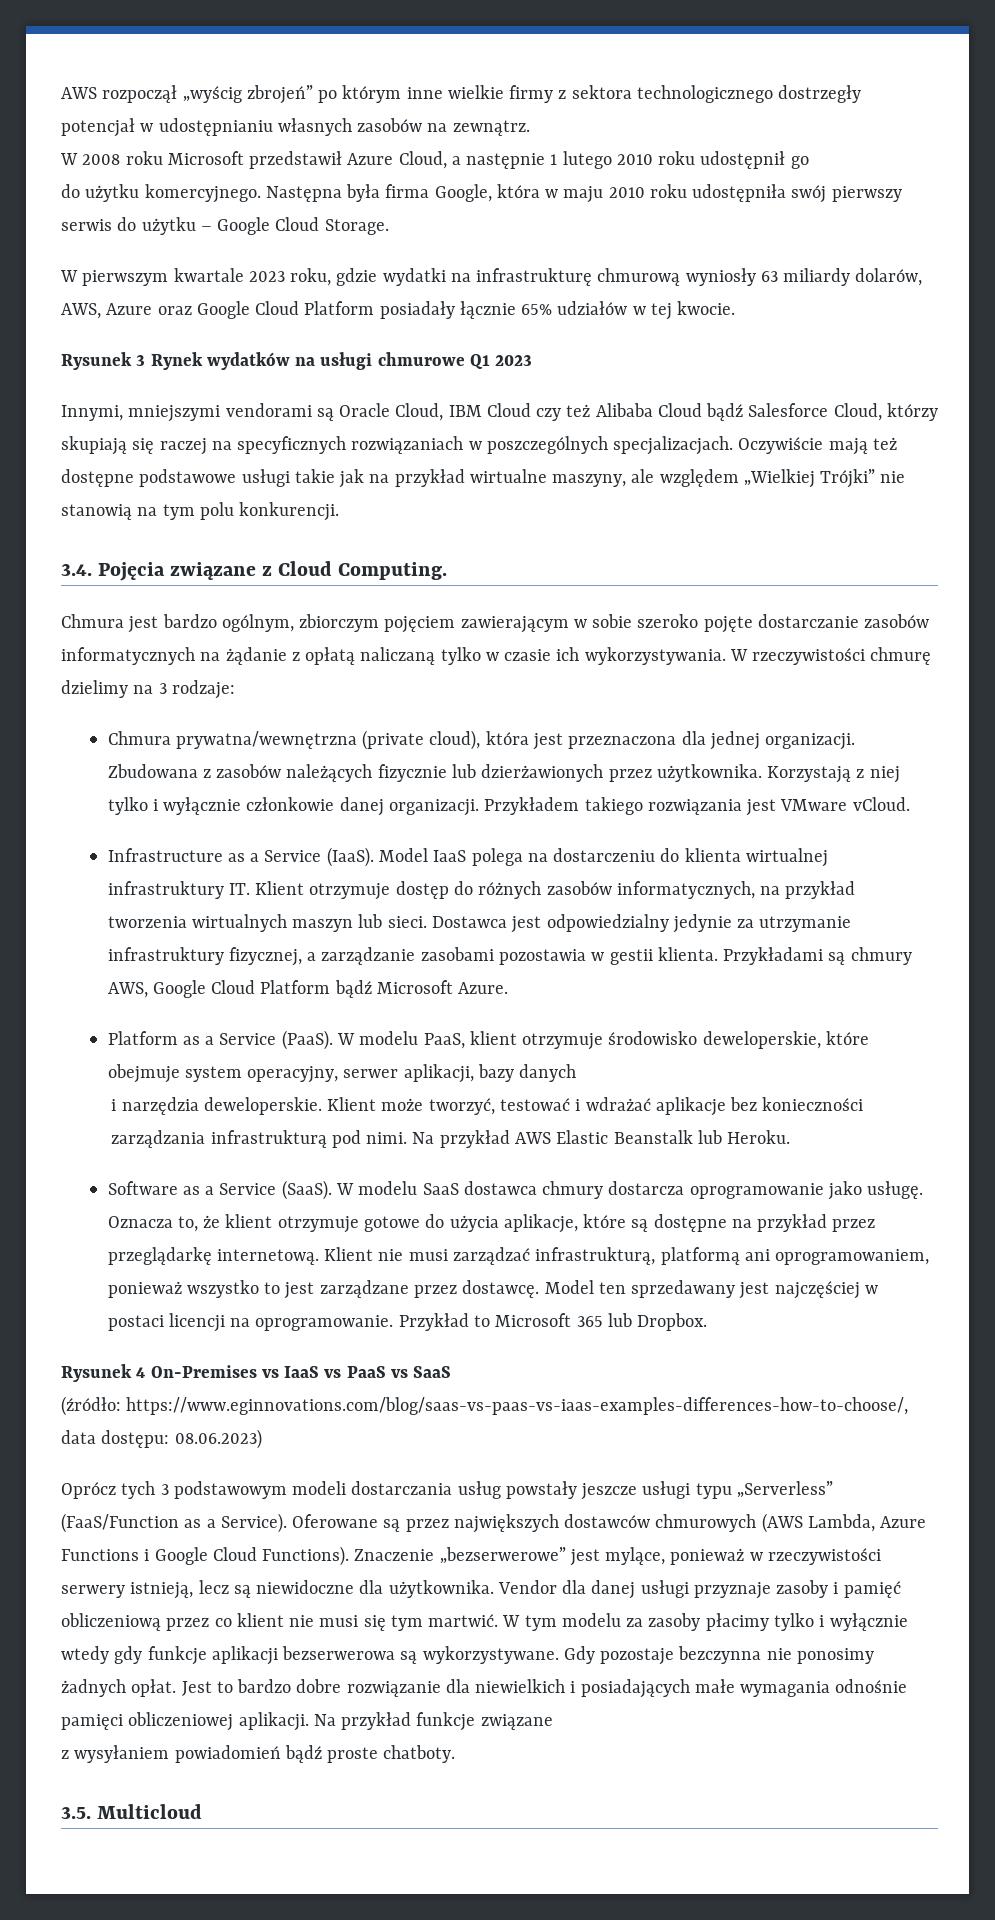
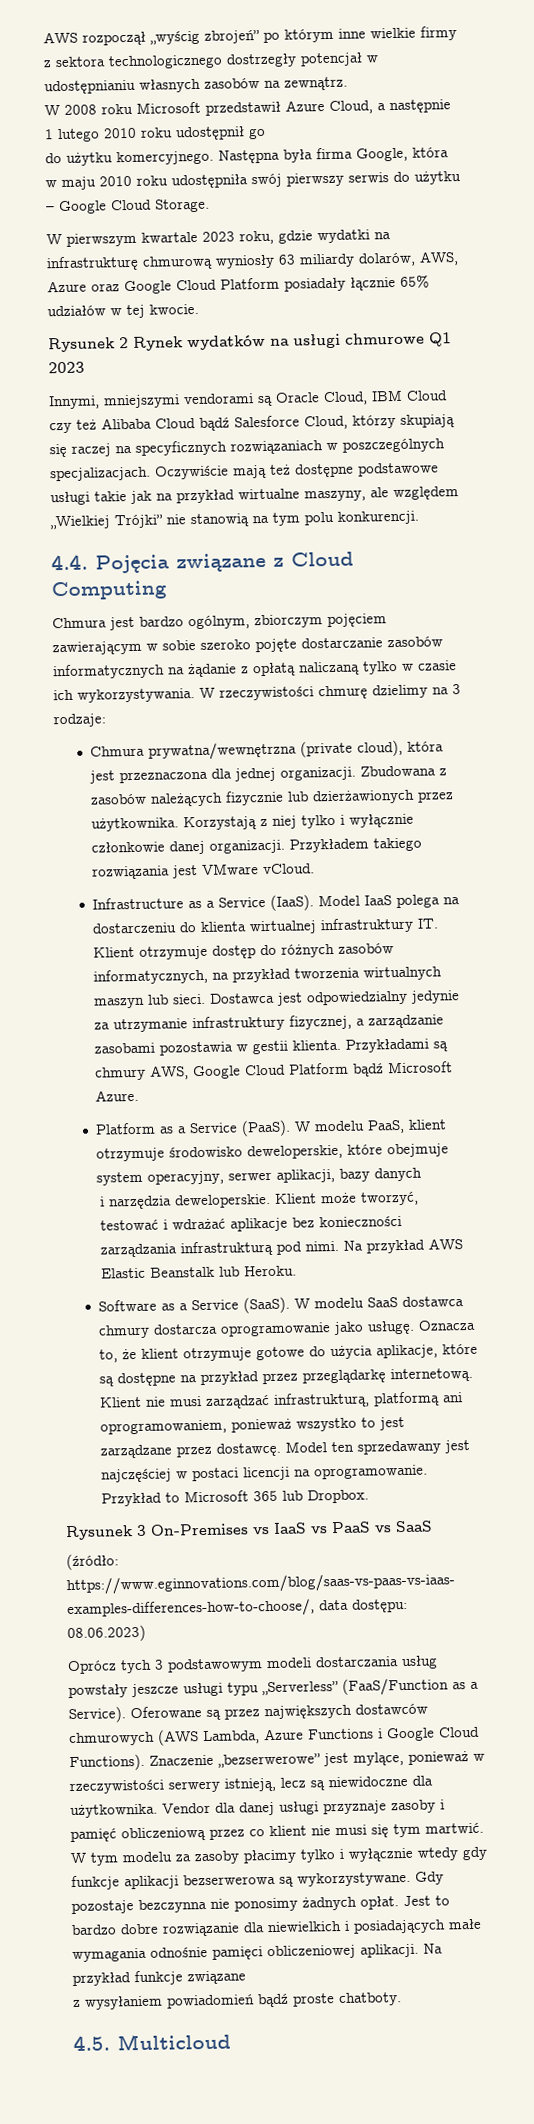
- Rysunek 3 Rynek wydatków na usługi chmurowe Q1 2023
+ Rysunek 2 Rynek wydatków na usługi chmurowe Q1 2023
- 3.4. Pojęcia związane z Cloud Computing.
+ 4.4. Pojęcia związane z Cloud Computing
- Rysunek 4 On-Premises vs IaaS vs PaaS vs SaaS
+ Rysunek 3 On-Premises vs IaaS vs PaaS vs SaaS
- 3.5. Multicloud
+ 4.5. Multicloud

